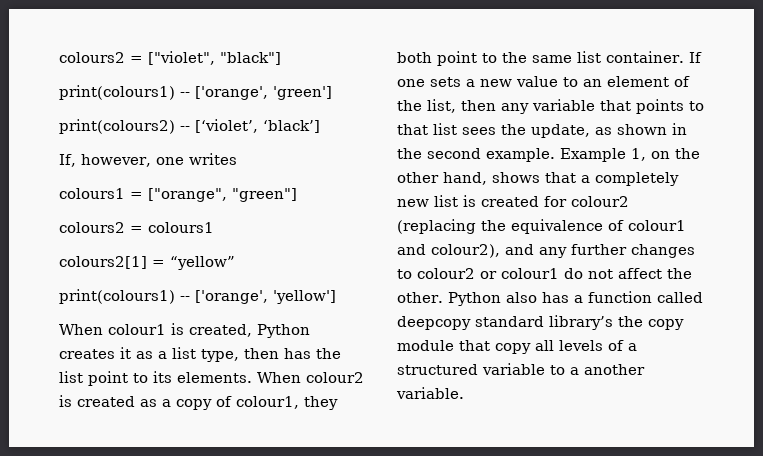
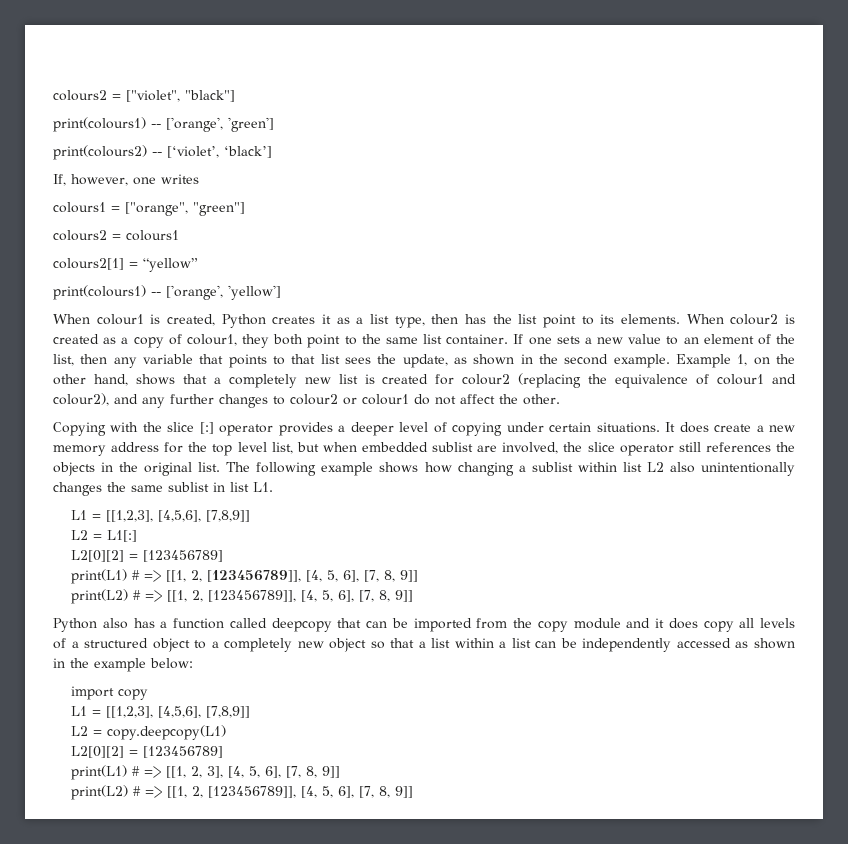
- Example 1, on the other hand, shows that a completely new list is created for colour2 (replacing the equivalence of colour1 and colour2), and any further changes to colour2 or colour1 do not affect the other. Python also has a function called deepcopy standard library’s the copy module that copy all levels of a structured variable to a another variable.
+ Example 1, on the other hand, shows that a completely new list is created for colour2 (replacing the equivalence of colour1 and colour2), and any further changes to colour2 or colour1 do not affect the other.
+ Copying with the slice [:] operator provides a deeper level of copying under certain situations. It does create a new memory address for the top level list, but when embedded sublist are involved, the slice operator still references the objects in the original list. The following example shows how changing a sublist within list L2 also unintentionally changes the same sublist in list L1.
+ L1 = [[1,2,3], [4,5,6], [7,8,9]]
+ L2 = L1[:]
+ L2[0][2] = [123456789]
+ print(L1) # => [[1, 2, [123456789]], [4, 5, 6], [7, 8, 9]]
+ print(L2) # => [[1, 2, [123456789]], [4, 5, 6], [7, 8, 9]]
+ Python also has a function called deepcopy that can be imported from the copy module and it does copy all levels of a structured object to a completely new object so that a list within a list can be independently accessed as shown in the example below:
+ import copy
+ L1 = [[1,2,3], [4,5,6], [7,8,9]]
+ L2 = copy.deepcopy(L1)
+ L2[0][2] = [123456789]
+ print(L1) # => [[1, 2, 3], [4, 5, 6], [7, 8, 9]]
+ print(L2) # => [[1, 2, [123456789]], [4, 5, 6], [7, 8, 9]]

